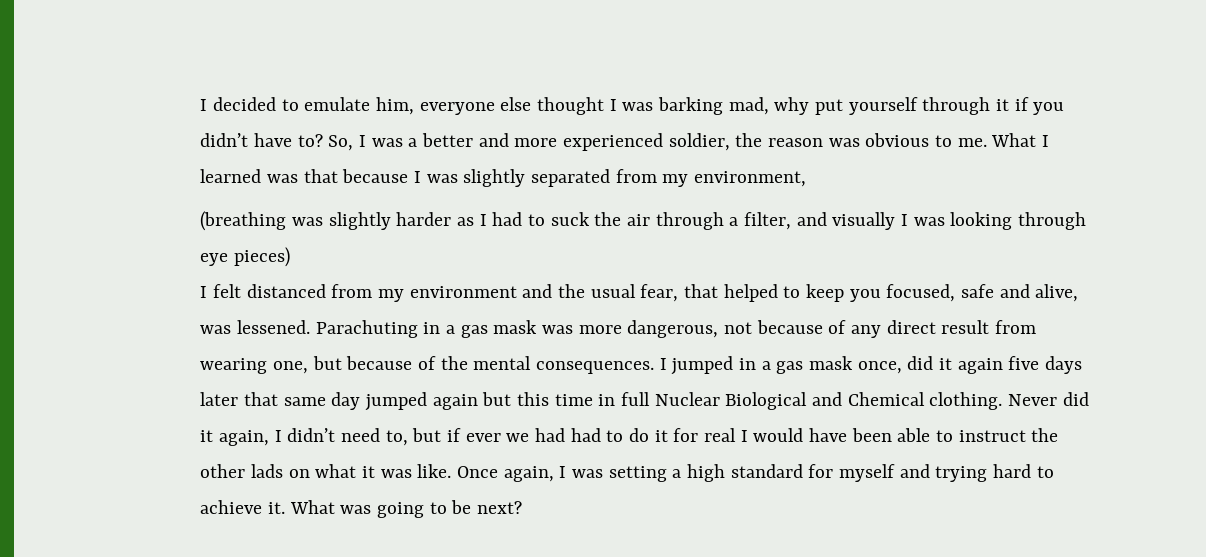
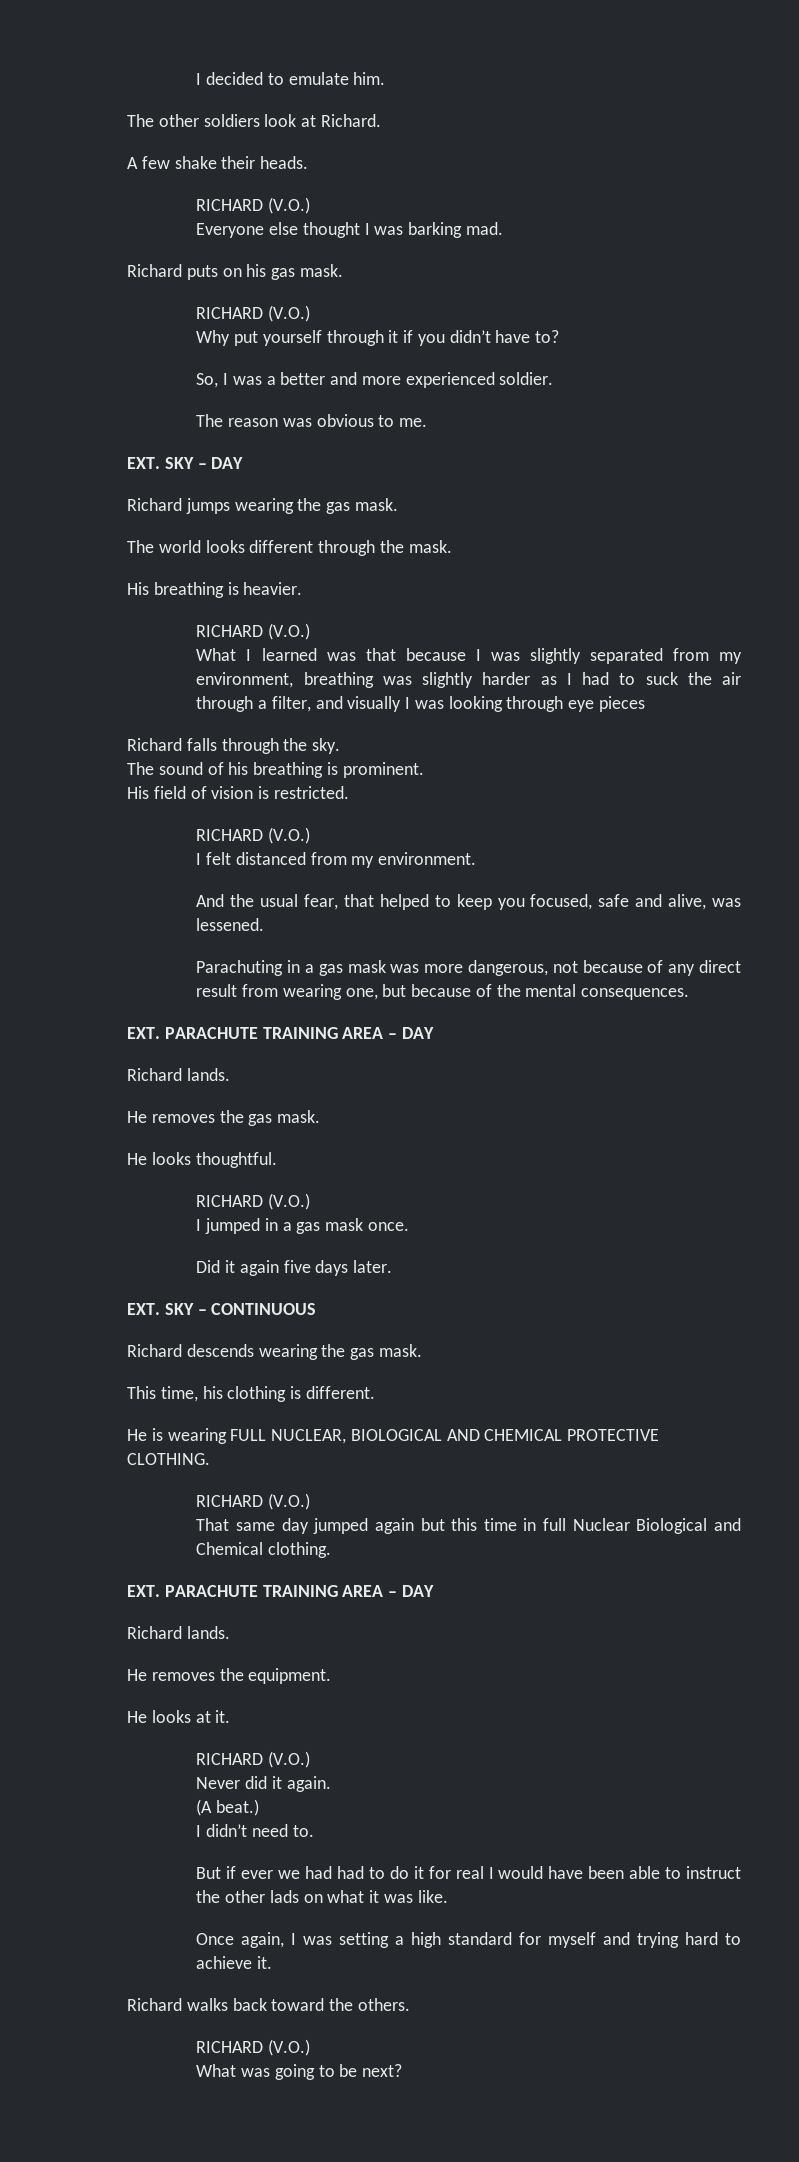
- I decided to emulate him, everyone else thought I was barking mad, why put yourself through it if you didn’t have to? So, I was a better and more experienced soldier, the reason was obvious to me. What I learned was that because I was slightly separated from my environment,
- (breathing was slightly harder as I had to suck the air through a filter, and visually I was looking through eye pieces)
+ I decided to emulate him.
+ The other soldiers look at Richard.
+ A few shake their heads.
+ RICHARD (V.O.)
+ Everyone else thought I was barking mad.
+ Richard puts on his gas mask.
+ RICHARD (V.O.)
+ Why put yourself through it if you didn’t have to?
+ So, I was a better and more experienced soldier.
+ The reason was obvious to me.
+ EXT. SKY – DAY
+ Richard jumps wearing the gas mask.
+ The world looks different through the mask.
+ His breathing is heavier.
+ RICHARD (V.O.)
+ What I learned was that because I was slightly separated from my environment, breathing was slightly harder as I had to suck the air through a filter, and visually I was looking through eye pieces
+ Richard falls through the sky.
+ The sound of his breathing is prominent.
+ His field of vision is restricted.
+ RICHARD (V.O.)
- I felt distanced from my environment and the usual fear, that helped to keep you focused, safe and alive, was lessened. Parachuting in a gas mask was more dangerous, not because of any direct result from wearing one, but because of the mental consequences. I jumped in a gas mask once, did it again five days later that same day jumped again but this time in full Nuclear Biological and Chemical clothing. Never did it again, I didn’t need to, but if ever we had had to do it for real I would have been able to instruct the other lads on what it was like. Once again, I was setting a high standard for myself and trying hard to achieve it. What was going to be next?
+ I felt distanced from my environment.
+ And the usual fear, that helped to keep you focused, safe and alive, was lessened.
+ Parachuting in a gas mask was more dangerous, not because of any direct result from wearing one, but because of the mental consequences.
+ EXT. PARACHUTE TRAINING AREA – DAY
+ Richard lands.
+ He removes the gas mask.
+ He looks thoughtful.
+ RICHARD (V.O.)
+ I jumped in a gas mask once.
+ Did it again five days later.
+ EXT. SKY – CONTINUOUS
+ Richard descends wearing the gas mask.
+ This time, his clothing is different.
+ He is wearing FULL NUCLEAR, BIOLOGICAL AND CHEMICAL PROTECTIVE CLOTHING.
+ RICHARD (V.O.)
+ That same day jumped again but this time in full Nuclear Biological and Chemical clothing.
+ EXT. PARACHUTE TRAINING AREA – DAY
+ Richard lands.
+ He removes the equipment.
+ He looks at it.
+ RICHARD (V.O.)
+ Never did it again.
+ (A beat.)
+ I didn’t need to.
+ But if ever we had had to do it for real I would have been able to instruct the other lads on what it was like.
+ Once again, I was setting a high standard for myself and trying hard to achieve it.
+ Richard walks back toward the others.
+ RICHARD (V.O.)
+ What was going to be next?

